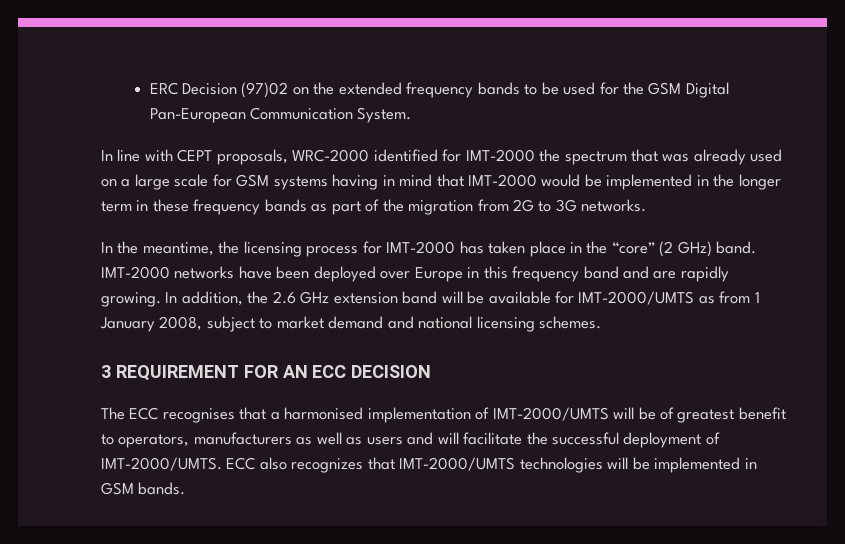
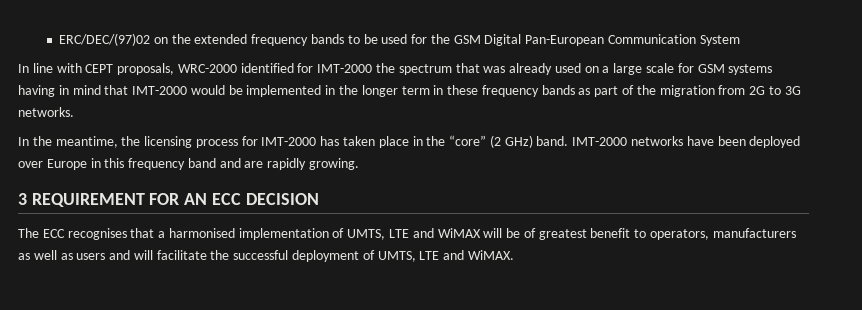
- ERC Decision (97)02 on the extended frequency bands to be used for the GSM Digital Pan-European Communication System.
+ ERC/DEC/(97)02 on the extended frequency bands to be used for the GSM Digital Pan-European Communication System
- In addition, the 2.6 GHz extension band will be available for IMT-2000/UMTS as from 1 January 2008, subject to market demand and national licensing schemes.
- The ECC recognises that a harmonised implementation of IMT-2000/UMTS will be of greatest benefit to operators, manufacturers as well as users and will facilitate the successful deployment of IMT-2000/UMTS. ECC also recognizes that IMT-2000/UMTS technologies will be implemented in GSM bands.
+ The ECC recognises that a harmonised implementation of UMTS, LTE and WiMAX will be of greatest benefit to operators, manufacturers as well as users and will facilitate the successful deployment of UMTS, LTE and WiMAX.

